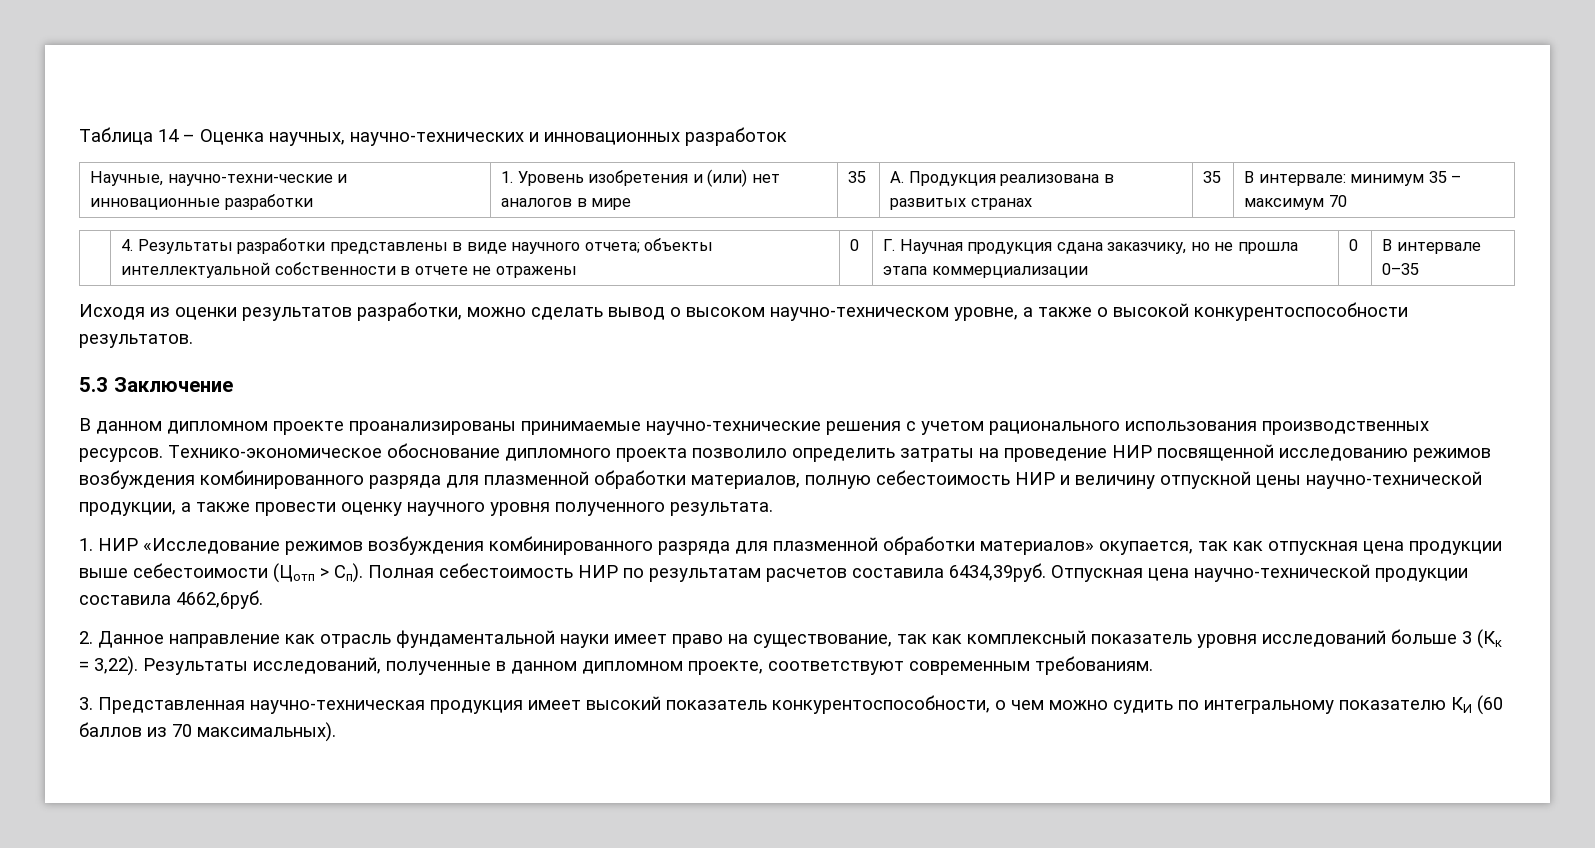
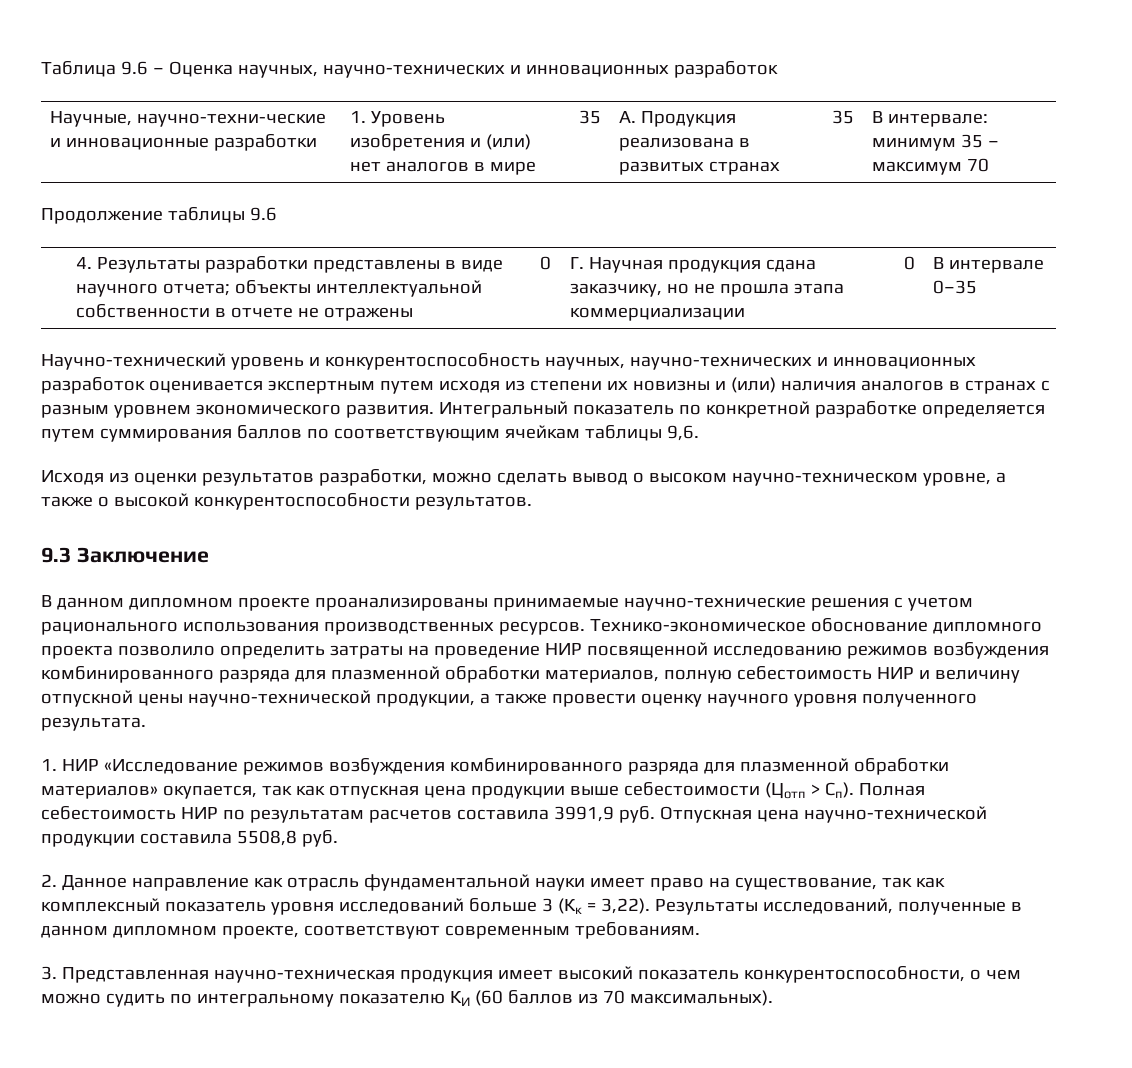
- Таблица 14 – Оценка научных, научно-технических и инновационных разработок
+ Таблица 9.6 – Оценка научных, научно-технических и инновационных разработок
+ Продолжение таблицы 9.6
+ Научно-технический уровень и конкурентоспособность научных, научно-технических и инновационных разработок оценивается экспертным путем исходя из степени их новизны и (или) наличия аналогов в странах с разным уровнем экономического развития. Интегральный показатель по конкретной разработке определяется путем суммирования баллов по соответствующим ячейкам таблицы 9,6.
- 5.3 Заключение
+ 9.3 Заключение
- 1. НИР «Исследование режимов возбуждения комбинированного разряда для плазменной обработки материалов» окупается, так как отпускная цена продукции выше себестоимости (Цотп > Сп). Полная себестоимость НИР по результатам расчетов составила 6434,39руб. Отпускная цена научно-технической продукции составила 4662,6руб.
+ 1. НИР «Исследование режимов возбуждения комбинированного разряда для плазменной обработки материалов» окупается, так как отпускная цена продукции выше себестоимости (Цотп > Сп). Полная себестоимость НИР по результатам расчетов составила 3991,9 руб. Отпускная цена научно-технической продукции составила 5508,8 руб.

